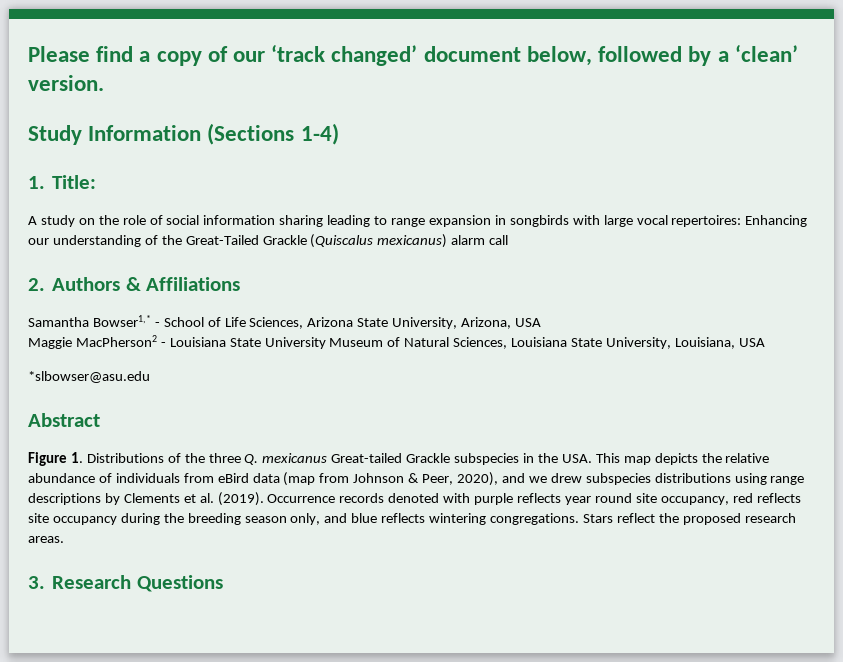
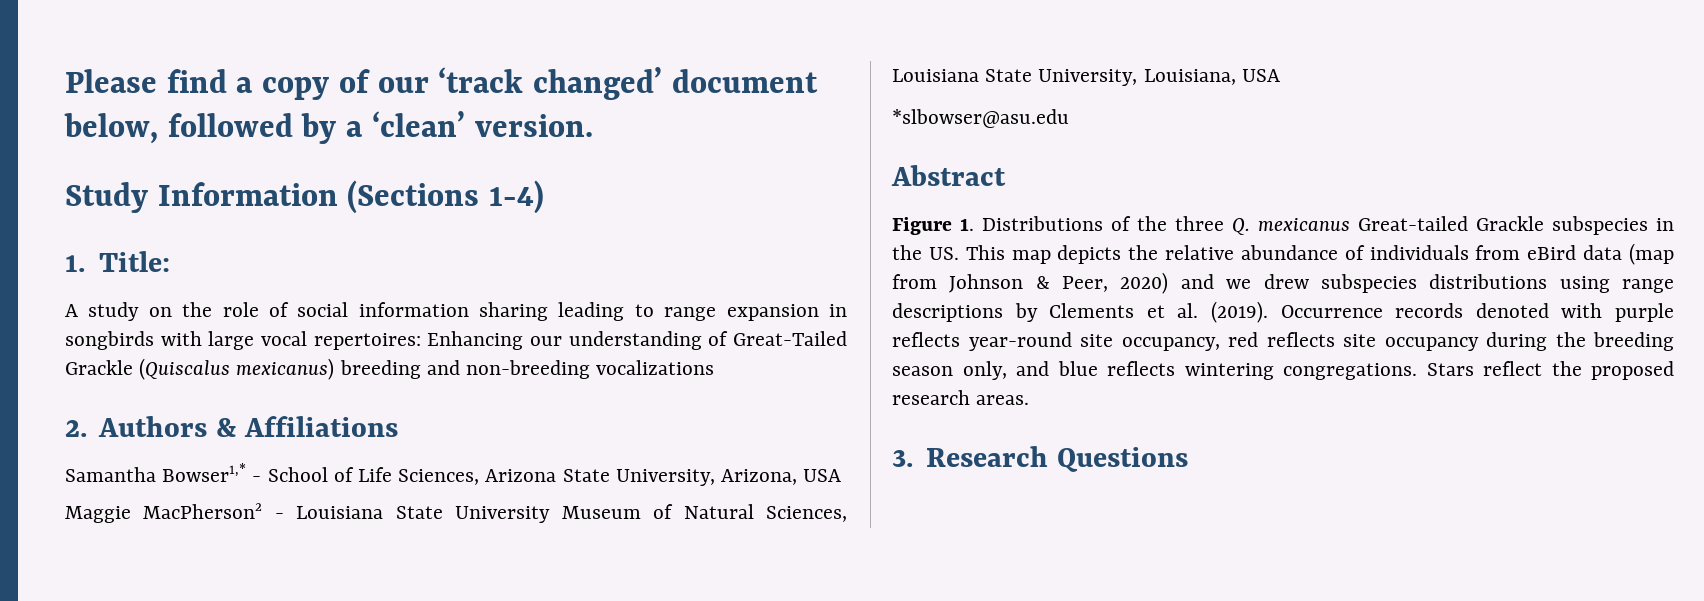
- A study on the role of social information sharing leading to range expansion in songbirds with large vocal repertoires: Enhancing our understanding of the Great-Tailed Grackle (Quiscalus mexicanus) alarm call
+ A study on the role of social information sharing leading to range expansion in songbirds with large vocal repertoires: Enhancing our understanding of Great-Tailed Grackle (Quiscalus mexicanus) breeding and non-breeding vocalizations
- Figure 1. Distributions of the three Q. mexicanus Great-tailed Grackle subspecies in the USA. This map depicts the relative abundance of individuals from eBird data (map from Johnson & Peer, 2020), and we drew subspecies distributions using range descriptions by Clements et al. (2019).
+ Figure 1. Distributions of the three Q. mexicanus Great-tailed Grackle subspecies in the US. This map depicts the relative abundance of individuals from eBird data (map from Johnson & Peer, 2020) and we drew subspecies distributions using range descriptions by Clements et al. (2019).
- Occurrence records denoted with purple reflects year round site occupancy, red reflects site occupancy during the breeding season only, and blue reflects wintering congregations.
+ Occurrence records denoted with purple reflects year-round site occupancy, red reflects site occupancy during the breeding season only, and blue reflects wintering congregations.

